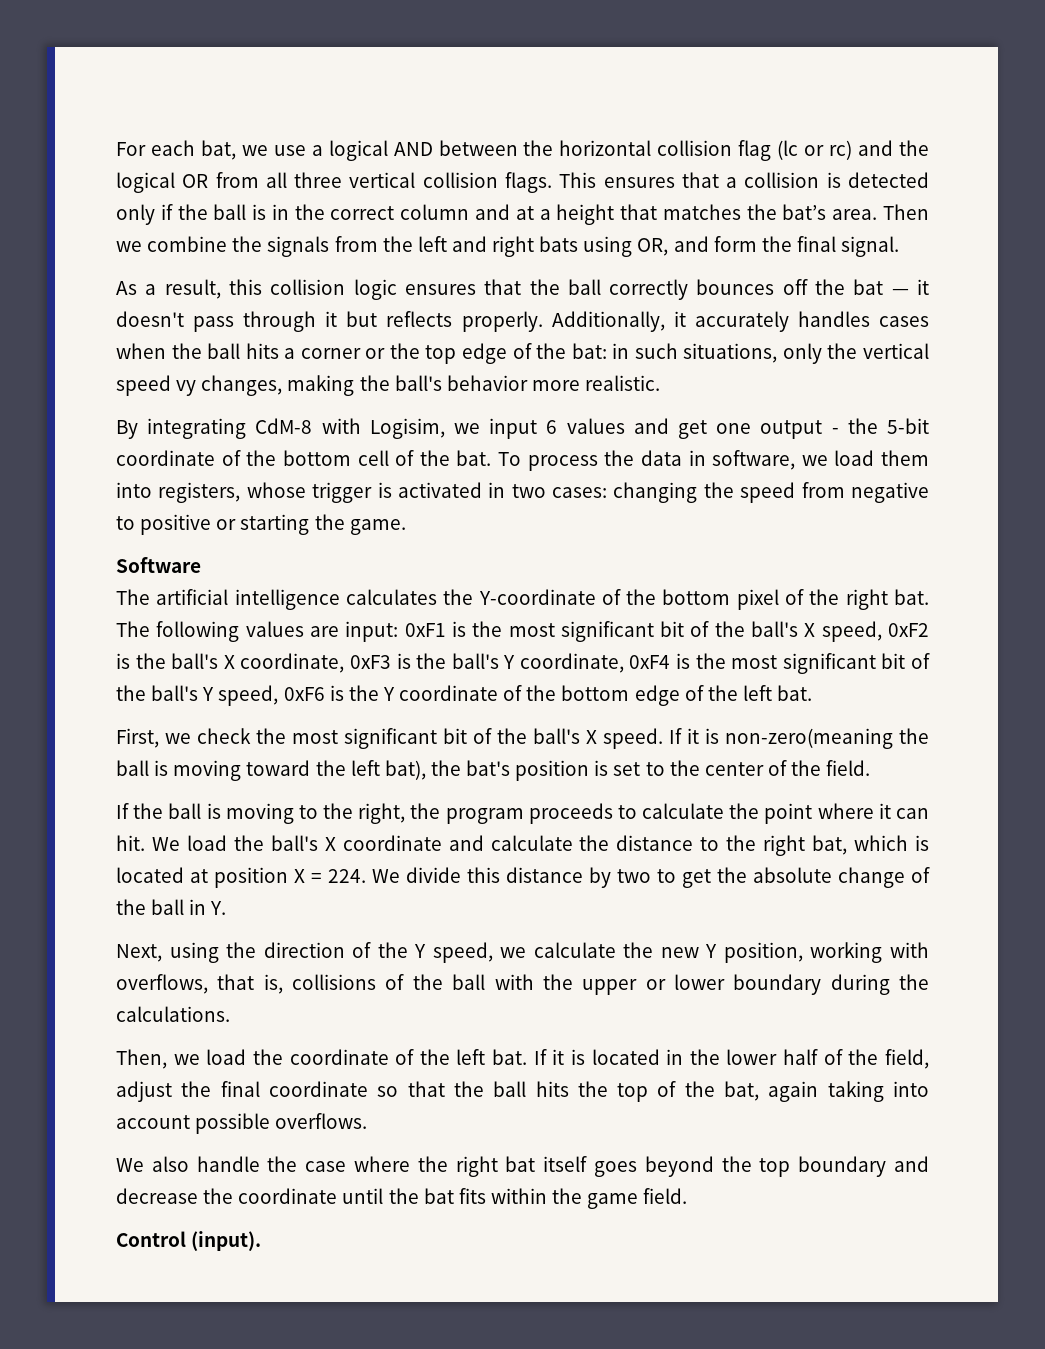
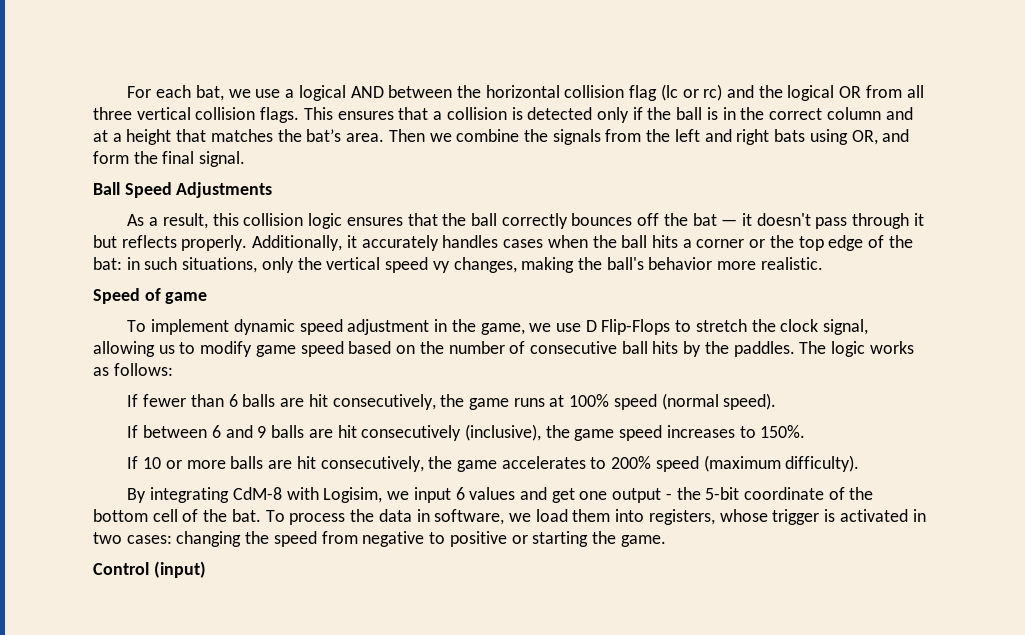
+ Ball Speed Adjustments
+ Speed of game
+ To implement dynamic speed adjustment in the game, we use D Flip-Flops to stretch the clock signal, allowing us to modify game speed based on the number of consecutive ball hits by the paddles. The logic works as follows:
+ If fewer than 6 balls are hit consecutively, the game runs at 100% speed (normal speed).
+ If between 6 and 9 balls are hit consecutively (inclusive), the game speed increases to 150%.
+ If 10 or more balls are hit consecutively, the game accelerates to 200% speed (maximum difficulty).
- Software
- The artificial intelligence calculates the Y-coordinate of the bottom pixel of the right bat. The following values are input: 0xF1 is the most significant bit of the ball's X speed, 0xF2 is the ball's X coordinate, 0xF3 is the ball's Y coordinate, 0xF4 is the most significant bit of the ball's Y speed, 0xF6 is the Y coordinate of the bottom edge of the left bat.
- First, we check the most significant bit of the ball's X speed. If it is non-zero(meaning the ball is moving toward the left bat), the bat's position is set to the center of the field.
- If the ball is moving to the right, the program proceeds to calculate the point where it can hit. We load the ball's X coordinate and calculate the distance to the right bat, which is located at position X = 224. We divide this distance by two to get the absolute change of the ball in Y.
- Next, using the direction of the Y speed, we calculate the new Y position, working with overflows, that is, collisions of the ball with the upper or lower boundary during the calculations.
- Then, we load the coordinate of the left bat. If it is located in the lower half of the field, adjust the final coordinate so that the ball hits the top of the bat, again taking into account possible overflows.
- We also handle the case where the right bat itself goes beyond the top boundary and decrease the coordinate until the bat fits within the game field.
- Control (input).
+ Control (input)

